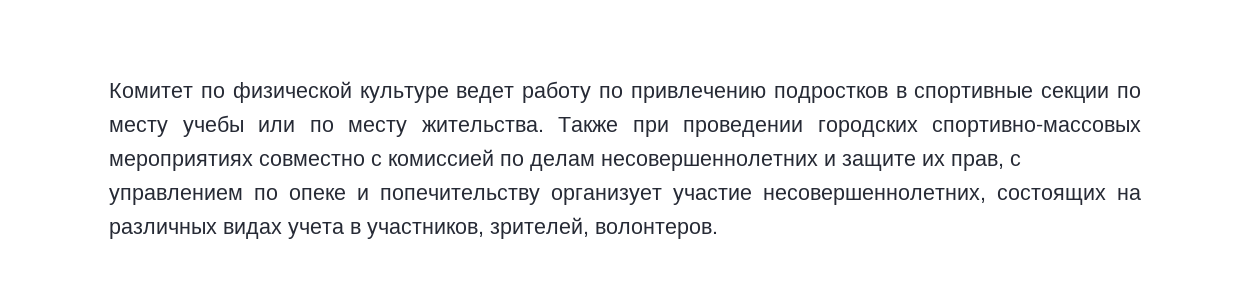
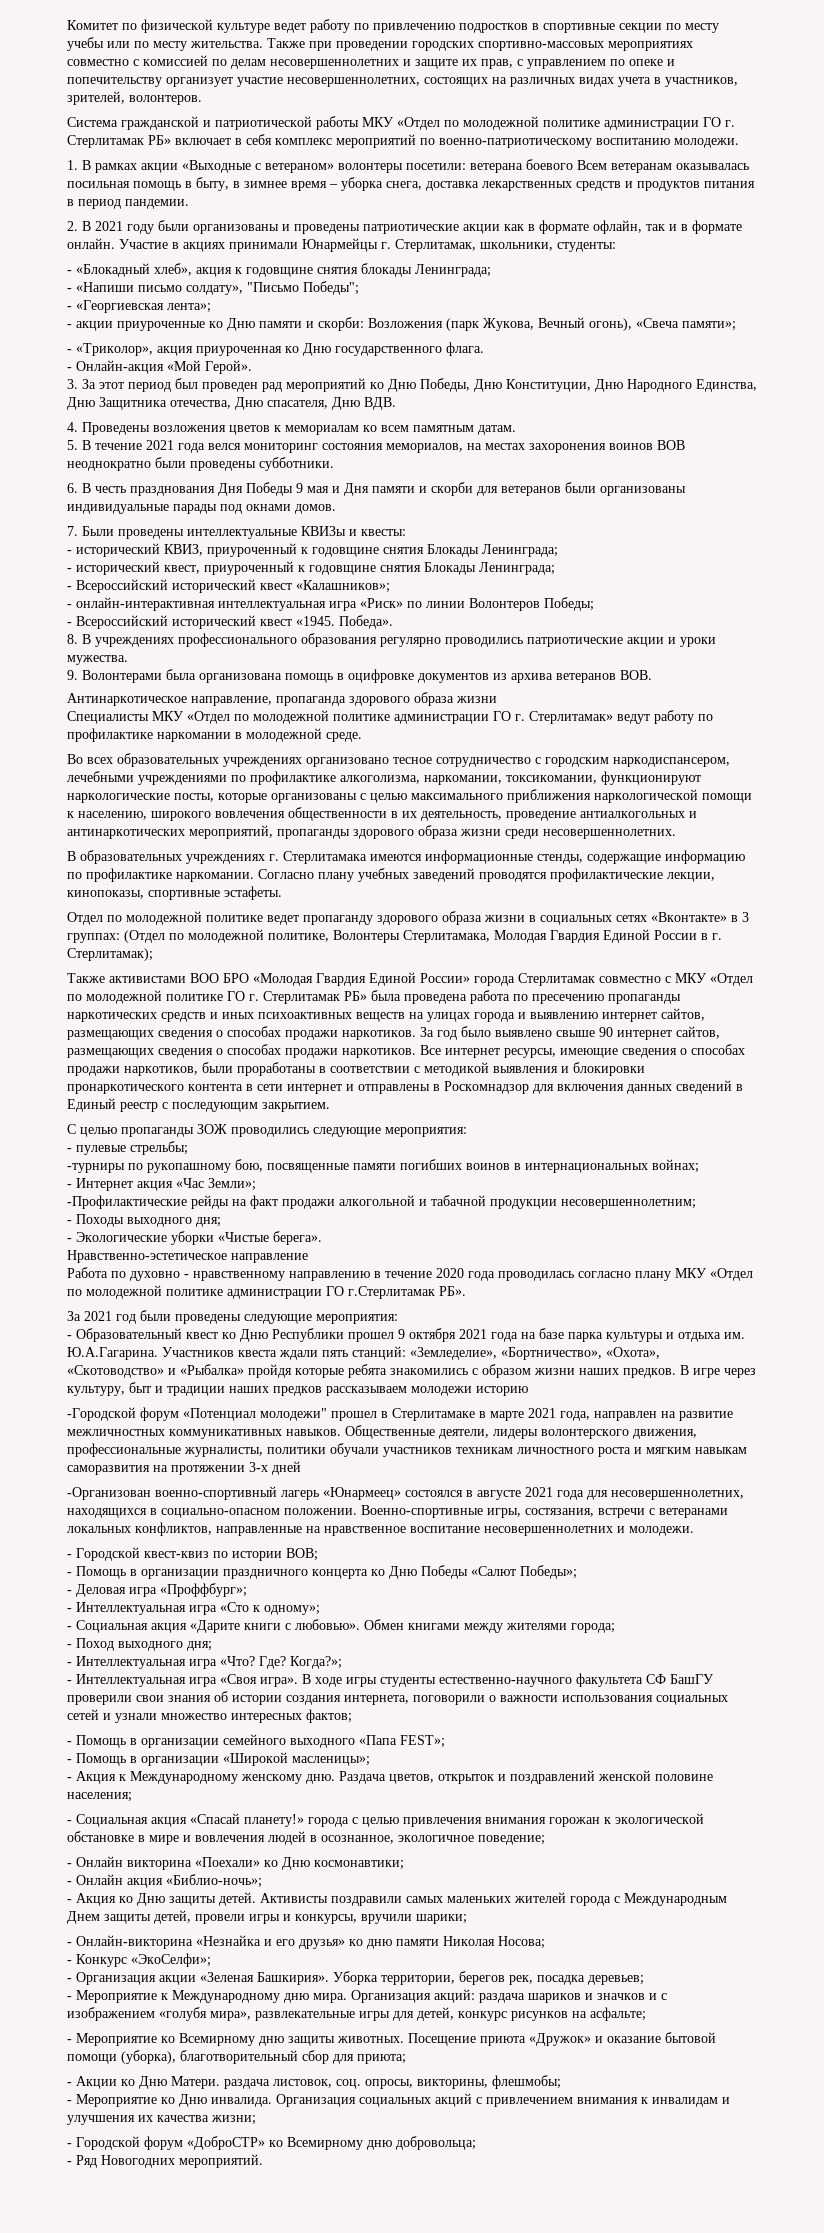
+ Система гражданской и патриотической работы МКУ «Отдел по молодежной политике администрации ГО г. Стерлитамак РБ» включает в себя комплекс мероприятий по военно-патриотическому воспитанию молодежи.
+ 1. В рамках акции «Выходные с ветераном» волонтеры посетили: ветерана боевого Всем ветеранам оказывалась посильная помощь в быту, в зимнее время – уборка снега, доставка лекарственных средств и продуктов питания в период пандемии.
+ 2. В 2021 году были организованы и проведены патриотические акции как в формате офлайн, так и в формате онлайн. Участие в акциях принимали Юнармейцы г. Стерлитамак, школьники, студенты:
+ - «Блокадный хлеб», акция к годовщине снятия блокады Ленинграда;
+ - «Напиши письмо солдату», "Письмо Победы";
+ - «Георгиевская лента»;
+ - акции приуроченные ко Дню памяти и скорби: Возложения (парк Жукова, Вечный огонь), «Свеча памяти»;
+ - «Триколор», акция приуроченная ко Дню государственного флага.
+ - Онлайн-акция «Мой Герой».
+ 3. За этот период был проведен рад мероприятий ко Дню Победы, Дню Конституции, Дню Народного Единства, Дню Защитника отечества, Дню спасателя, Дню ВДВ.
+ 4. Проведены возложения цветов к мемориалам ко всем памятным датам.
+ 5. В течение 2021 года велся мониторинг состояния мемориалов, на местах захоронения воинов ВОВ неоднократно были проведены субботники.
+ 6. В честь празднования Дня Победы 9 мая и Дня памяти и скорби для ветеранов были организованы индивидуальные парады под окнами домов.
+ 7. Были проведены интеллектуальные КВИЗы и квесты:
+ - исторический КВИЗ, приуроченный к годовщине снятия Блокады Ленинграда;
+ - исторический квест, приуроченный к годовщине снятия Блокады Ленинграда;
+ - Всероссийский исторический квест «Калашников»;
+ - онлайн-интерактивная интеллектуальная игра «Риск» по линии Волонтеров Победы;
+ - Всероссийский исторический квест «1945. Победа».
+ 8. В учреждениях профессионального образования регулярно проводились патриотические акции и уроки мужества.
+ 9. Волонтерами была организована помощь в оцифровке документов из архива ветеранов ВОВ.
+ Антинаркотическое направление, пропаганда здорового образа жизни
+ Специалисты МКУ «Отдел по молодежной политике администрации ГО г. Стерлитамак» ведут работу по профилактике наркомании в молодежной среде.
+ Во всех образовательных учреждениях организовано тесное сотрудничество с городским наркодиспансером, лечебными учреждениями по профилактике алкоголизма, наркомании, токсикомании, функционируют наркологические посты, которые организованы с целью максимального приближения наркологической помощи к населению, широкого вовлечения общественности в их деятельность, проведение антиалкогольных и антинаркотических мероприятий, пропаганды здорового образа жизни среди несовершеннолетних.
+ В образовательных учреждениях г. Стерлитамака имеются информационные стенды, содержащие информацию по профилактике наркомании. Согласно плану учебных заведений проводятся профилактические лекции, кинопоказы, спортивные эстафеты.
+ Отдел по молодежной политике ведет пропаганду здорового образа жизни в социальных сетях «Вконтакте» в 3 группах: (Отдел по молодежной политике, Волонтеры Стерлитамака, Молодая Гвардия Единой России в г. Стерлитамак);
+ Также активистами ВОО БРО «Молодая Гвардия Единой России» города Стерлитамак совместно с МКУ «Отдел по молодежной политике ГО г. Стерлитамак РБ» была проведена работа по пресечению пропаганды наркотических средств и иных психоактивных веществ на улицах города и выявлению интернет сайтов, размещающих сведения о способах продажи наркотиков. За год было выявлено свыше 90 интернет сайтов, размещающих сведения о способах продажи наркотиков. Все интернет ресурсы, имеющие сведения о способах продажи наркотиков, были проработаны в соответствии с методикой выявления и блокировки пронаркотического контента в сети интернет и отправлены в Роскомнадзор для включения данных сведений в Единый реестр с последующим закрытием.
+ С целью пропаганды ЗОЖ проводились следующие мероприятия:
+ - пулевые стрельбы;
+ -турниры по рукопашному бою, посвященные памяти погибших воинов в интернациональных войнах;
+ - Интернет акция «Час Земли»;
+ -Профилактические рейды на факт продажи алкогольной и табачной продукции несовершеннолетним;
+ - Походы выходного дня;
+ - Экологические уборки «Чистые берега».
+ Нравственно-эстетическое направление
+ Работа по духовно - нравственному направлению в течение 2020 года проводилась согласно плану МКУ «Отдел по молодежной политике администрации ГО г.Стерлитамак РБ».
+ За 2021 год были проведены следующие мероприятия:
+ - Образовательный квест ко Дню Республики прошел 9 октября 2021 года на базе парка культуры и отдыха им. Ю.А.Гагарина. Участников квеста ждали пять станций: «Земледелие», «Бортничество», «Охота», «Скотоводство» и «Рыбалка» пройдя которые ребята знакомились с образом жизни наших предков. В игре через культуру, быт и традиции наших предков рассказываем молодежи историю
+ -Городской форум «Потенциал молодежи" прошел в Стерлитамаке в марте 2021 года, направлен на развитие межличностных коммуникативных навыков. Общественные деятели, лидеры волонтерского движения, профессиональные журналисты, политики обучали участников техникам личностного роста и мягким навыкам саморазвития на протяжении 3-х дней
+ -Организован военно-спортивный лагерь «Юнармеец» состоялся в августе 2021 года для несовершеннолетних, находящихся в социально-опасном положении. Военно-спортивные игры, состязания, встречи с ветеранами локальных конфликтов, направленные на нравственное воспитание несовершеннолетних и молодежи.
+ - Городской квест-квиз по истории ВОВ;
+ - Помощь в организации праздничного концерта ко Дню Победы «Салют Победы»;
+ - Деловая игра «Проффбург»;
+ - Интеллектуальная игра «Сто к одному»;
+ - Социальная акция «Дарите книги с любовью». Обмен книгами между жителями города;
+ - Поход выходного дня;
+ - Интеллектуальная игра «Что? Где? Когда?»;
+ - Интеллектуальная игра «Своя игра». В ходе игры студенты естественно-научного факультета СФ БашГУ проверили свои знания об истории создания интернета, поговорили о важности использования социальных сетей и узнали множество интересных фактов;
+ - Помощь в организации семейного выходного «Папа FEST»;
+ - Помощь в организации «Широкой масленицы»;
+ - Акция к Международному женскому дню. Раздача цветов, открыток и поздравлений женской половине населения;
+ - Социальная акция «Спасай планету!» города с целью привлечения внимания горожан к экологической обстановке в мире и вовлечения людей в осознанное, экологичное поведение;
+ - Онлайн викторина «Поехали» ко Дню космонавтики;
+ - Онлайн акция «Библио-ночь»;
+ - Акция ко Дню защиты детей. Активисты поздравили самых маленьких жителей города с Международным Днем защиты детей, провели игры и конкурсы, вручили шарики;
+ - Онлайн-викторина «Незнайка и его друзья» ко дню памяти Николая Носова;
+ - Конкурс «ЭкоСелфи»;
+ - Организация акции «Зеленая Башкирия». Уборка территории, берегов рек, посадка деревьев;
+ - Мероприятие к Международному дню мира. Организация акций: раздача шариков и значков и с изображением «голубя мира», развлекательные игры для детей, конкурс рисунков на асфальте;
+ - Мероприятие ко Всемирному дню защиты животных. Посещение приюта «Дружок» и оказание бытовой помощи (уборка), благотворительный сбор для приюта;
+ - Акции ко Дню Матери. раздача листовок, соц. опросы, викторины, флешмобы;
+ - Мероприятие ко Дню инвалида. Организация социальных акций с привлечением внимания к инвалидам и улучшения их качества жизни;
+ - Городской форум «ДоброСТР» ко Всемирному дню добровольца;
+ - Ряд Новогодних мероприятий.

